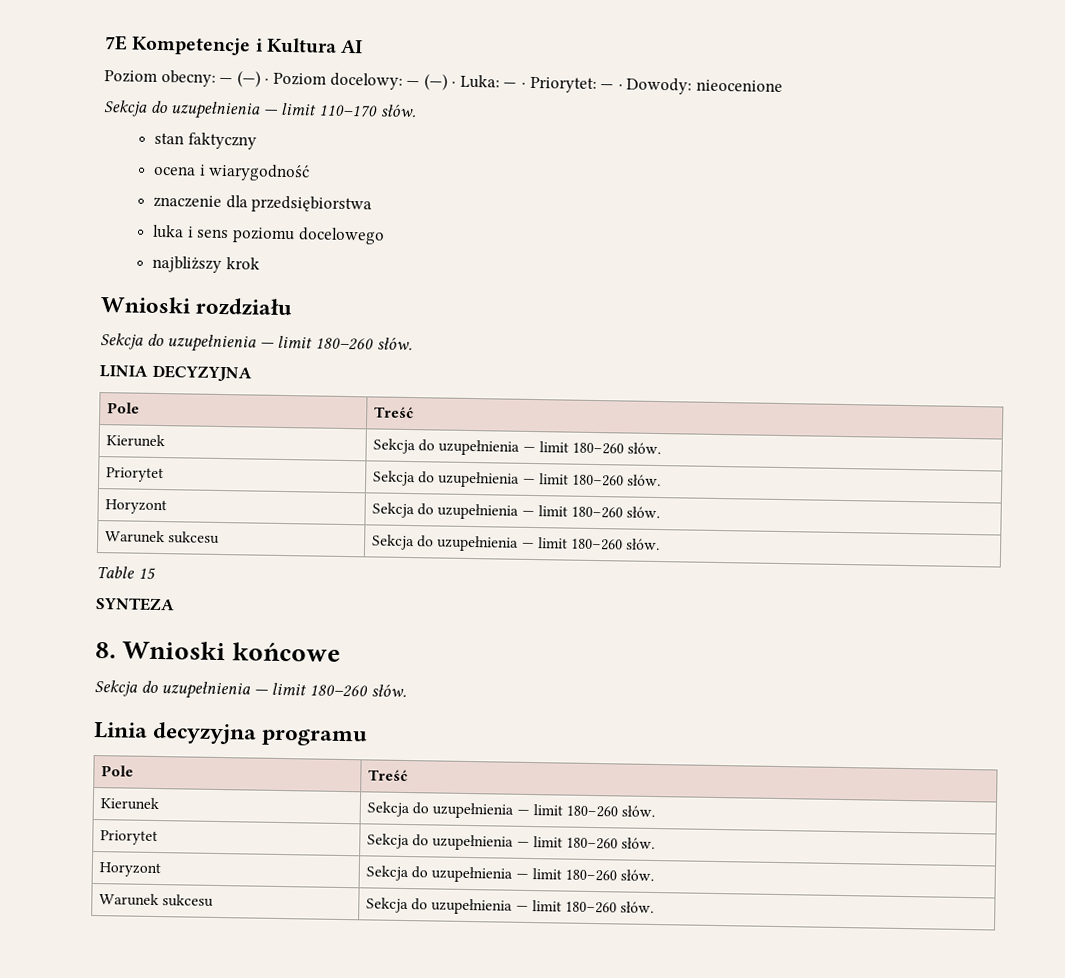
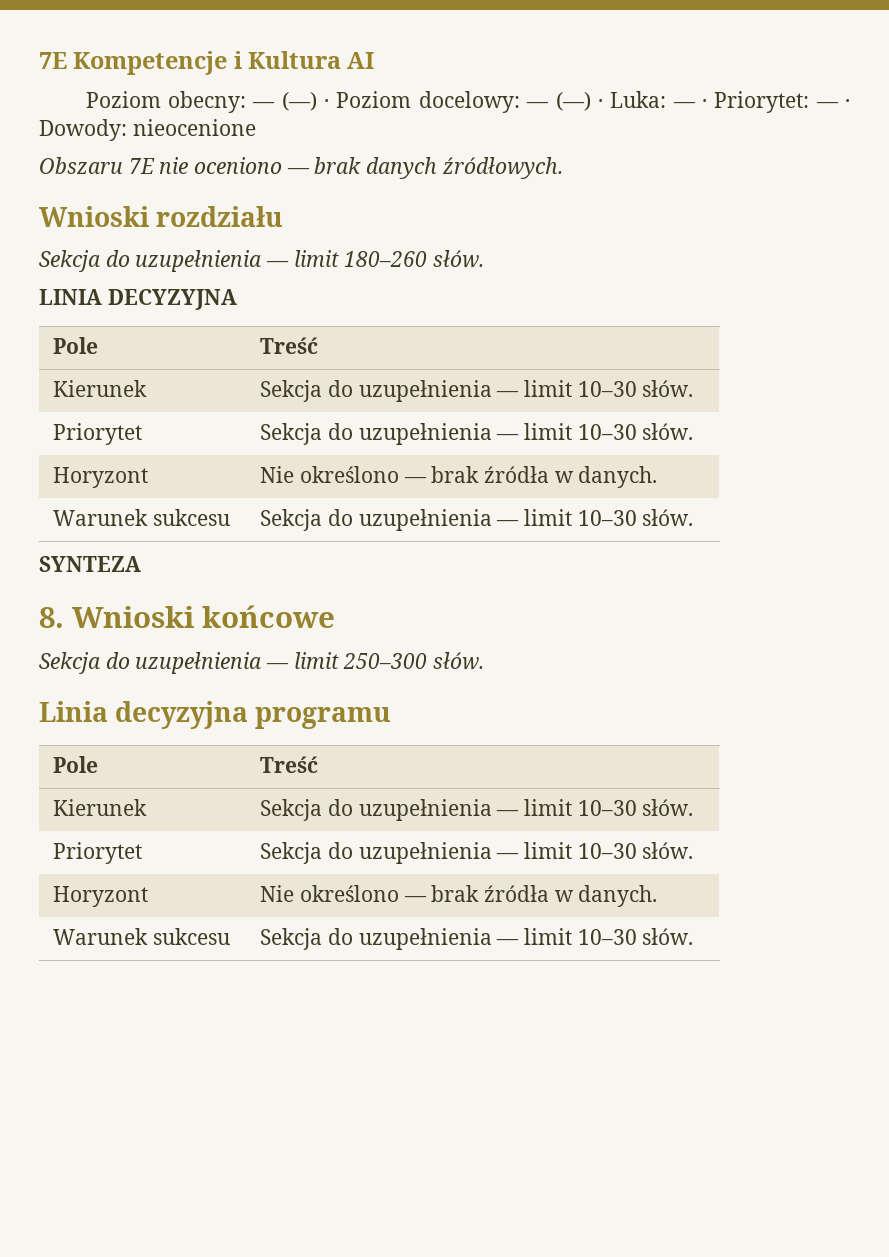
- Sekcja do uzupełnienia — limit 110–170 słów.
- stan faktyczny
- ocena i wiarygodność
- znaczenie dla przedsiębiorstwa
- luka i sens poziomu docelowego
- najbliższy krok
+ Obszaru 7E nie oceniono — brak danych źródłowych.
  LINIA DECYZYJNA
  Pole | Treść
- Kierunek | Sekcja do uzupełnienia — limit 180–260 słów.
- Priorytet | Sekcja do uzupełnienia — limit 180–260 słów.
- Horyzont | Sekcja do uzupełnienia — limit 180–260 słów.
- Warunek sukcesu | Sekcja do uzupełnienia — limit 180–260 słów.
- Table 15
+ Kierunek | Sekcja do uzupełnienia — limit 10–30 słów.
+ Priorytet | Sekcja do uzupełnienia — limit 10–30 słów.
+ Horyzont | Nie określono — brak źródła w danych.
+ Warunek sukcesu | Sekcja do uzupełnienia — limit 10–30 słów.
  8. Wnioski końcowe
- Sekcja do uzupełnienia — limit 180–260 słów.
+ Sekcja do uzupełnienia — limit 250–300 słów.
  Linia decyzyjna programu
  Pole | Treść
- Kierunek | Sekcja do uzupełnienia — limit 180–260 słów.
- Priorytet | Sekcja do uzupełnienia — limit 180–260 słów.
- Horyzont | Sekcja do uzupełnienia — limit 180–260 słów.
- Warunek sukcesu | Sekcja do uzupełnienia — limit 180–260 słów.
+ Kierunek | Sekcja do uzupełnienia — limit 10–30 słów.
+ Priorytet | Sekcja do uzupełnienia — limit 10–30 słów.
+ Horyzont | Nie określono — brak źródła w danych.
+ Warunek sukcesu | Sekcja do uzupełnienia — limit 10–30 słów.

